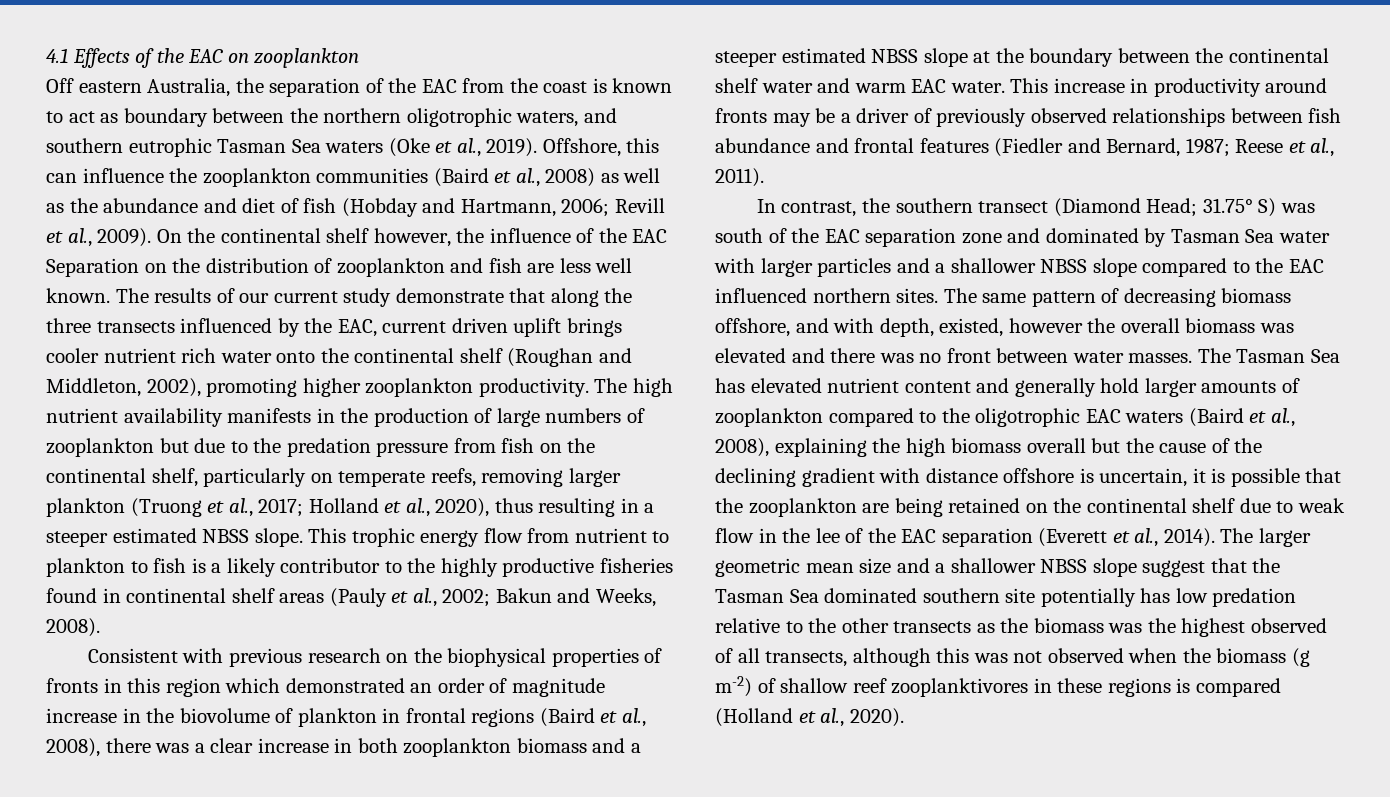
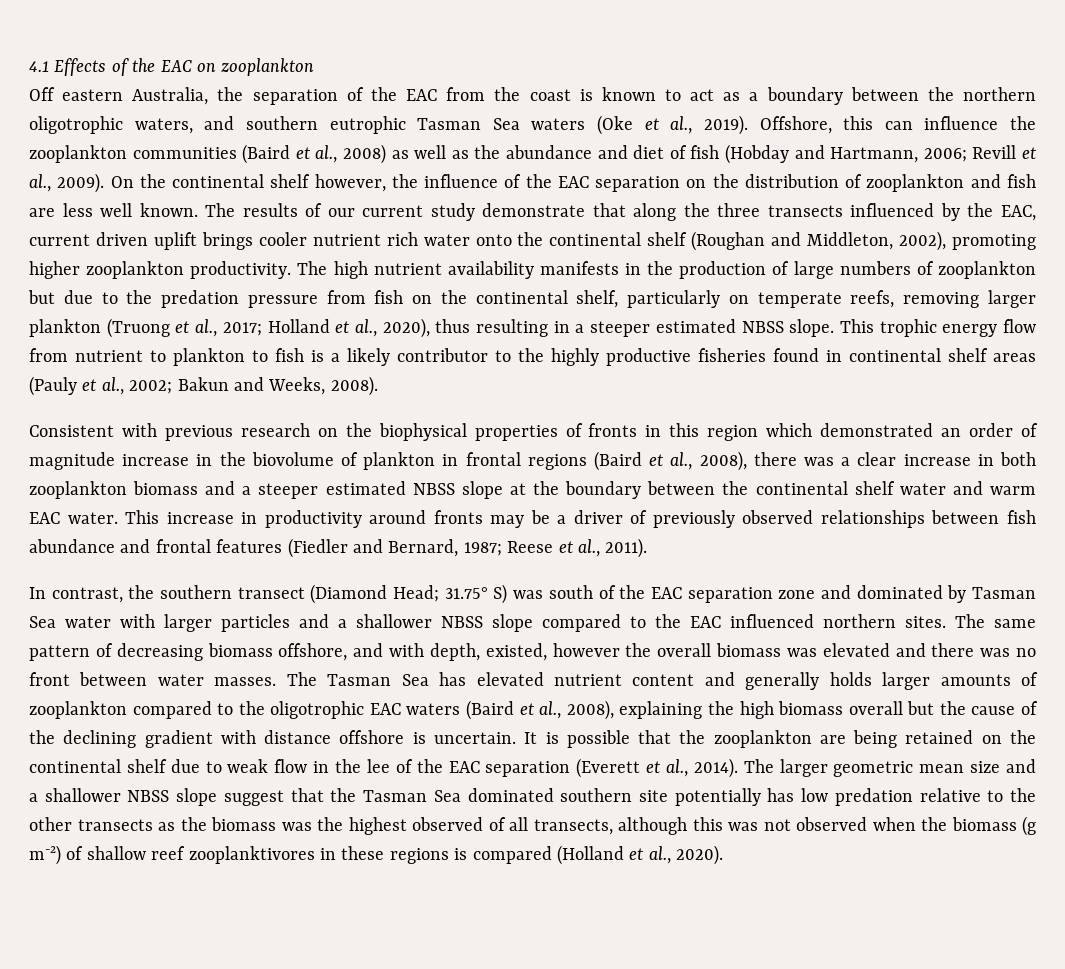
- Off eastern Australia, the separation of the EAC from the coast is known to act as boundary between the northern oligotrophic waters, and southern eutrophic Tasman Sea waters (Oke et al., 2019).
+ Off eastern Australia, the separation of the EAC from the coast is known to act as a boundary between the northern oligotrophic waters, and southern eutrophic Tasman Sea waters (Oke et al., 2019).
- On the continental shelf however, the influence of the EAC Separation on the distribution of zooplankton and fish are less well known.
+ On the continental shelf however, the influence of the EAC separation on the distribution of zooplankton and fish are less well known.
- The Tasman Sea has elevated nutrient content and generally hold larger amounts of zooplankton compared to the oligotrophic EAC waters (Baird et al., 2008), explaining the high biomass overall but the cause of the declining gradient with distance offshore is uncertain, it is possible that the zooplankton are being retained on the continental shelf due to weak flow in the lee of the EAC separation (Everett et al., 2014).
+ The Tasman Sea has elevated nutrient content and generally holds larger amounts of zooplankton compared to the oligotrophic EAC waters (Baird et al., 2008), explaining the high biomass overall but the cause of the declining gradient with distance offshore is uncertain. It is possible that the zooplankton are being retained on the continental shelf due to weak flow in the lee of the EAC separation (Everett et al., 2014).

